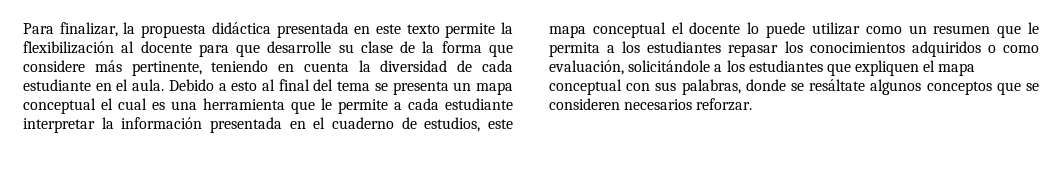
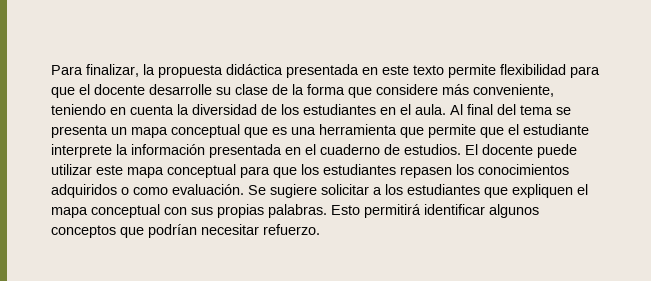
- Para finalizar, la propuesta didáctica presentada en este texto permite la flexibilización al docente para que desarrolle su clase de la forma que considere más pertinente, teniendo en cuenta la diversidad de cada estudiante en el aula.
+ Para finalizar, la propuesta didáctica presentada en este texto permite flexibilidad para que el docente desarrolle su clase de la forma que considere más conveniente, teniendo en cuenta la diversidad de los estudiantes en el aula.
- Debido a esto al final del tema se presenta un mapa conceptual el cual es una herramienta que le permite a cada estudiante interpretar la información presentada en el cuaderno de estudios, este mapa conceptual el docente lo puede utilizar como un resumen que le permita a los estudiantes repasar los conocimientos adquiridos o como evaluación, solicitándole a los estudiantes que expliquen el mapa conceptual con sus palabras, donde se resáltate algunos conceptos que se consideren necesarios reforzar.
+ Al final del tema se presenta un mapa conceptual que es una herramienta que permite que el estudiante interprete la información presentada en el cuaderno de estudios. El docente puede utilizar este mapa conceptual para que los estudiantes repasen los conocimientos adquiridos o como evaluación. Se sugiere solicitar a los estudiantes que expliquen el mapa conceptual con sus propias palabras. Esto permitirá identificar algunos conceptos que podrían necesitar refuerzo.

